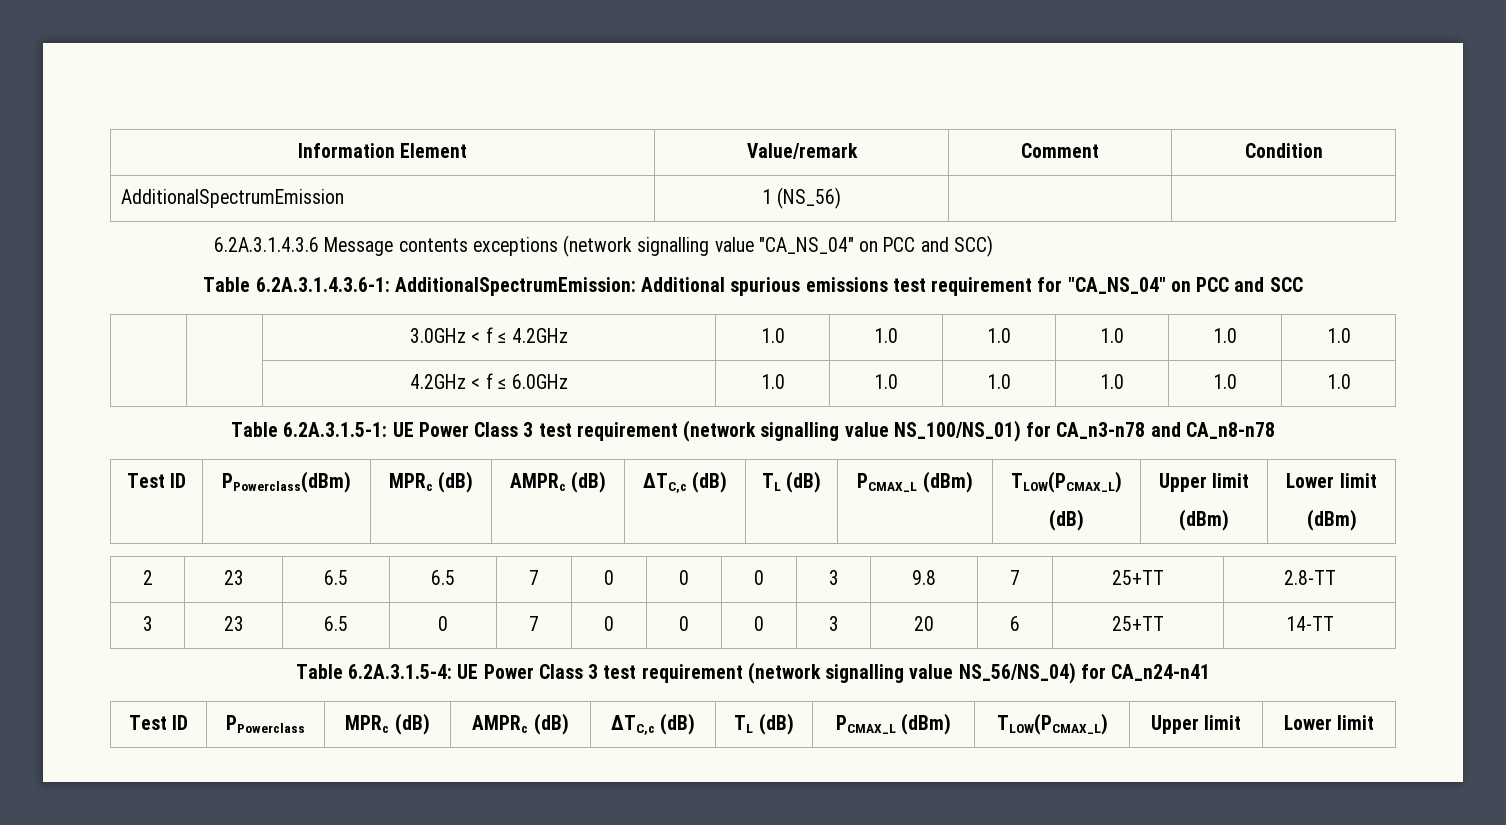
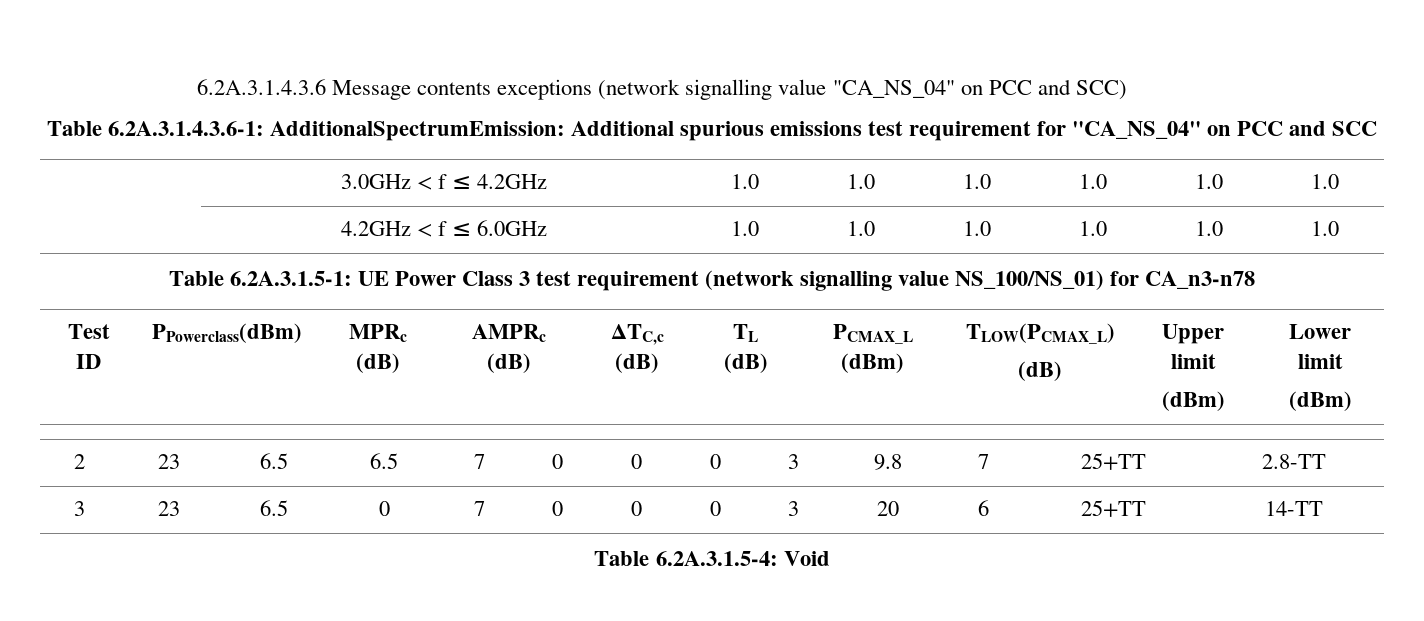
- Information Element | Value/remark | Comment | Condition
- AdditionalSpectrumEmission | 1 (NS_56) | |
- Table 6.2A.3.1.5-1: UE Power Class 3 test requirement (network signalling value NS_100/NS_01) for CA_n3-n78 and CA_n8-n78
+ Table 6.2A.3.1.5-1: UE Power Class 3 test requirement (network signalling value NS_100/NS_01) for CA_n3-n78
- Table 6.2A.3.1.5-4: UE Power Class 3 test requirement (network signalling value NS_56/NS_04) for CA_n24-n41
- Test ID | PPowerclass | MPRc (dB) | AMPRc (dB) | ΔTC,c (dB) | TL (dB) | PCMAX_L (dBm) | TLOW(PCMAX_L) | Upper limit | Lower limit
+ Table 6.2A.3.1.5-4: Void

